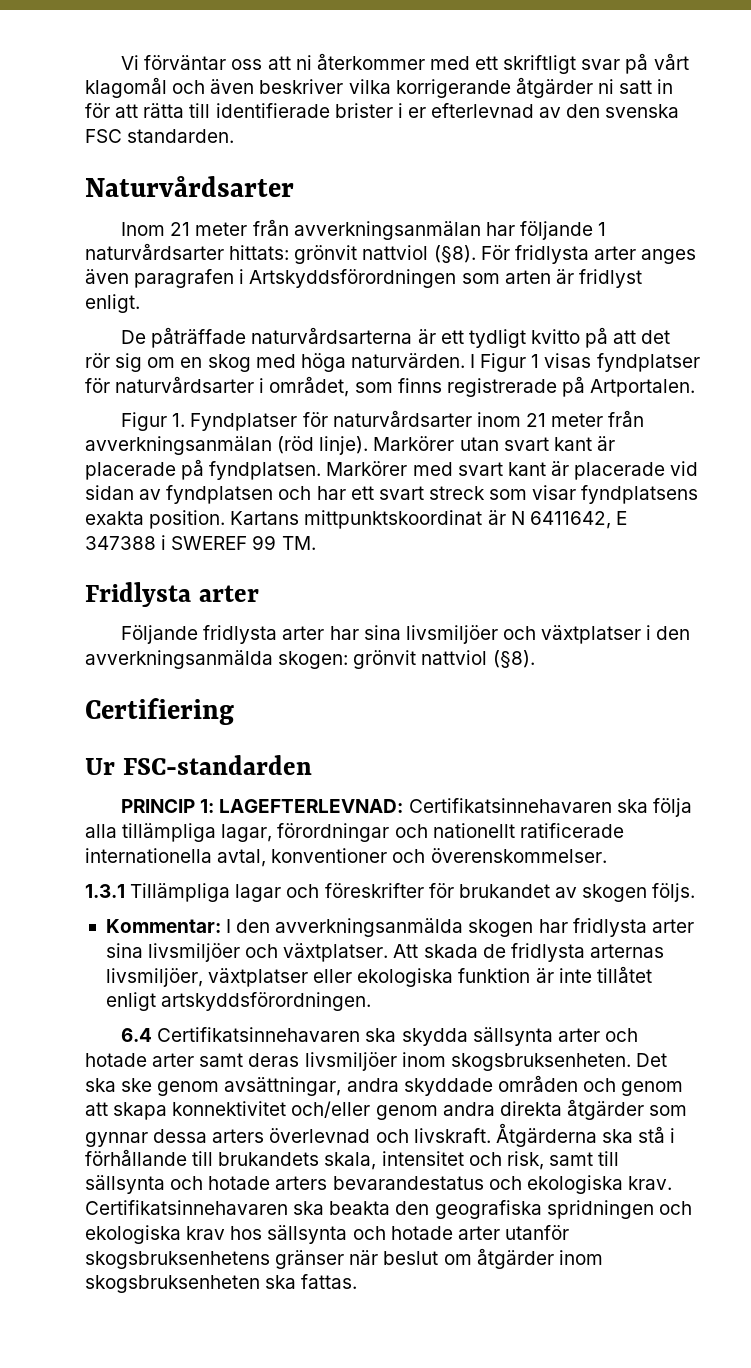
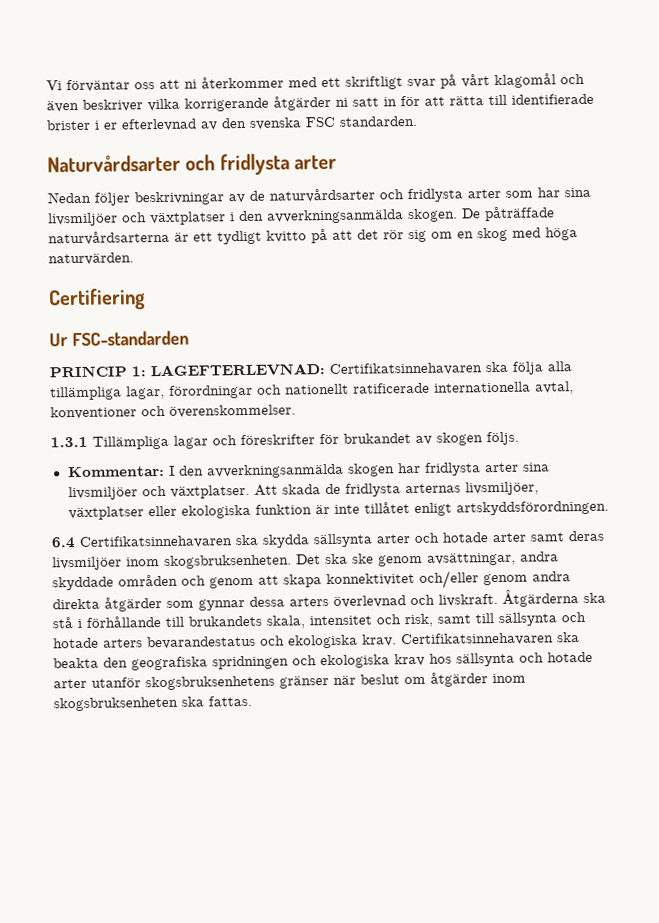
- Naturvårdsarter
- Inom 21 meter från avverkningsanmälan har följande 1 naturvårdsarter hittats: grönvit nattviol (§8). För fridlysta arter anges även paragrafen i Artskyddsförordningen som arten är fridlyst enligt.
- De påträffade naturvårdsarterna är ett tydligt kvitto på att det rör sig om en skog med höga naturvärden. I Figur 1 visas fyndplatser för naturvårdsarter i området, som finns registrerade på Artportalen.
- Figur 1. Fyndplatser för naturvårdsarter inom 21 meter från avverkningsanmälan (röd linje). Markörer utan svart kant är placerade på fyndplatsen. Markörer med svart kant är placerade vid sidan av fyndplatsen och har ett svart streck som visar fyndplatsens exakta position. Kartans mittpunktskoordinat är N 6411642, E 347388 i SWEREF 99 TM.
- Fridlysta arter
- Följande fridlysta arter har sina livsmiljöer och växtplatser i den avverkningsanmälda skogen: grönvit nattviol (§8).
+ Naturvårdsarter och fridlysta arter
+ Nedan följer beskrivningar av de naturvårdsarter och fridlysta arter som har sina livsmiljöer och växtplatser i den avverkningsanmälda skogen. De påträffade naturvårdsarterna är ett tydligt kvitto på att det rör sig om en skog med höga naturvärden.

